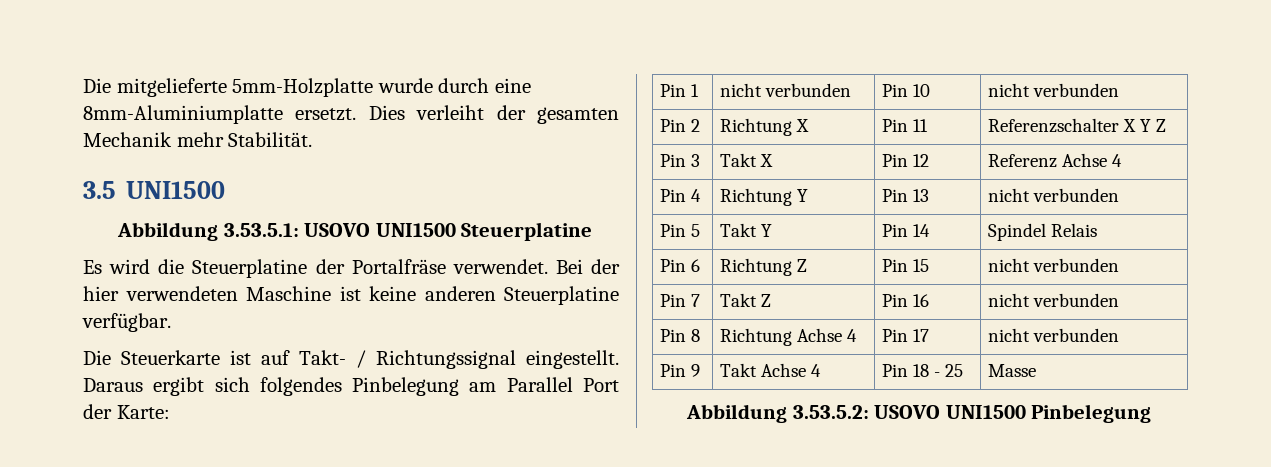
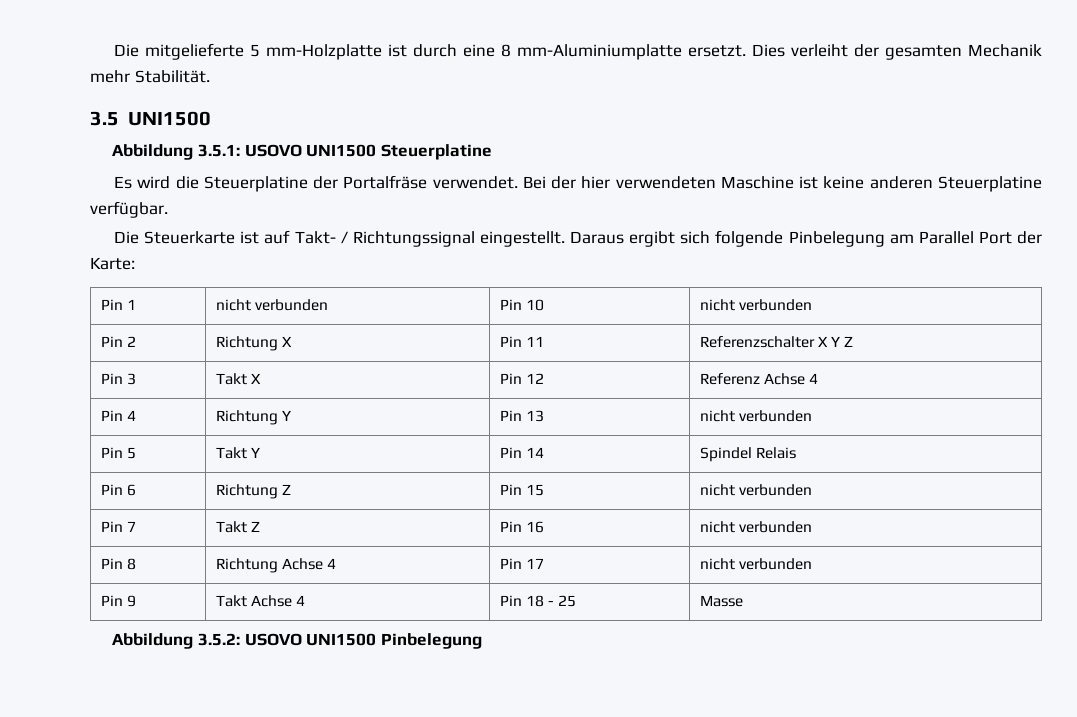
- Die mitgelieferte 5mm-Holzplatte wurde durch eine 8mm-Aluminiumplatte ersetzt.
+ Die mitgelieferte 5 mm-Holzplatte ist durch eine 8 mm-Aluminiumplatte ersetzt.
- Abbildung 3.53.5.1: USOVO UNI1500 Steuerplatine
+ Abbildung 3.5.1: USOVO UNI1500 Steuerplatine
- Daraus ergibt sich folgendes Pinbelegung am Parallel Port der Karte:
+ Daraus ergibt sich folgende Pinbelegung am Parallel Port der Karte:
- Abbildung 3.53.5.2: USOVO UNI1500 Pinbelegung
+ Abbildung 3.5.2: USOVO UNI1500 Pinbelegung

